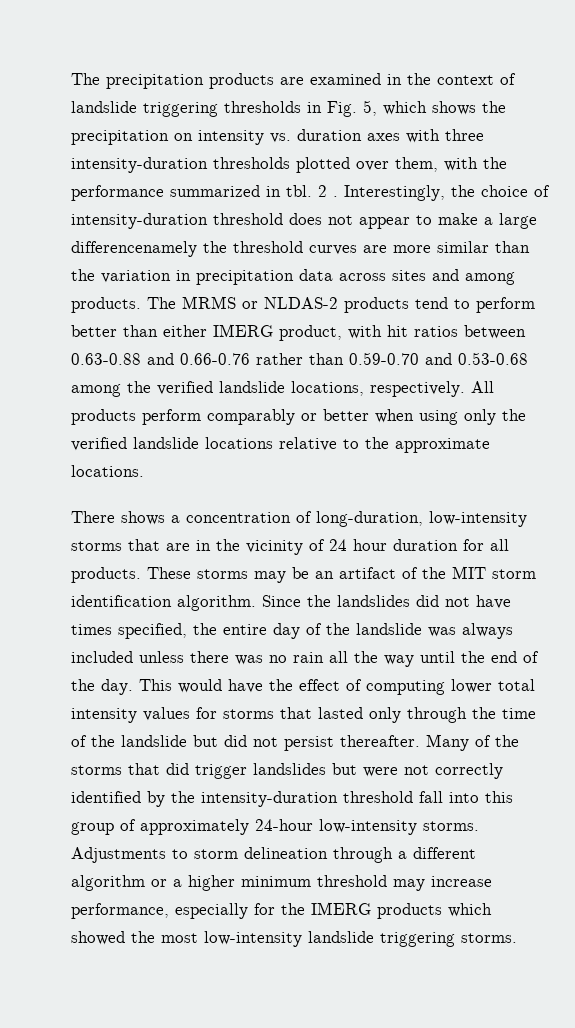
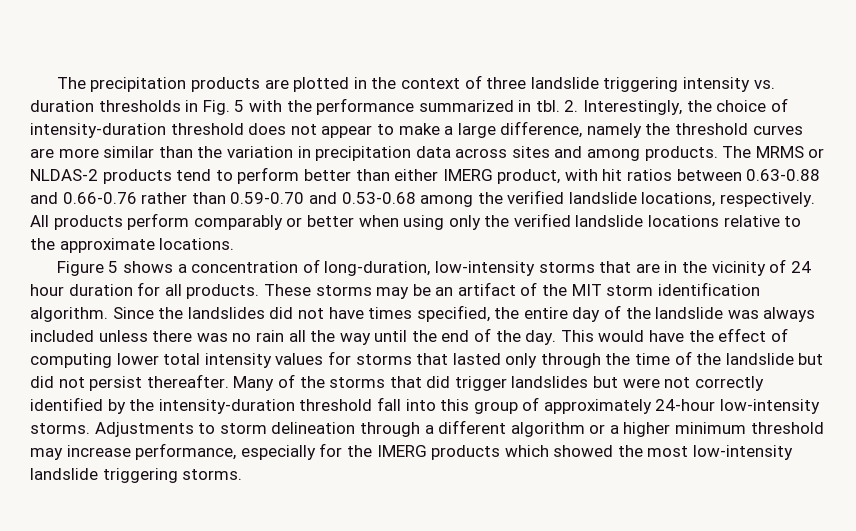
- The precipitation products are examined in the context of landslide triggering thresholds in Fig. 5, which shows the precipitation on intensity vs. duration axes with three intensity-duration thresholds plotted over them, with the performance summarized in tbl.
+ The precipitation products are plotted in the context of three landslide triggering intensity vs. duration thresholds in Fig. 5 with the performance summarized in tbl.
- 2 . Interestingly, the choice of intensity-duration threshold does not appear to make a large differencenamely the threshold curves are more similar than the variation in precipitation data across sites and among products.
+ 2. Interestingly, the choice of intensity-duration threshold does not appear to make a large difference, namely the threshold curves are more similar than the variation in precipitation data across sites and among products.
- There shows a concentration of long-duration, low-intensity storms that are in the vicinity of 24 hour duration for all products.
+ Figure 5 shows a concentration of long-duration, low-intensity storms that are in the vicinity of 24 hour duration for all products.

